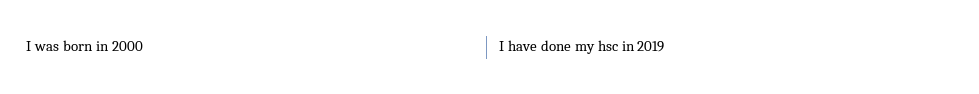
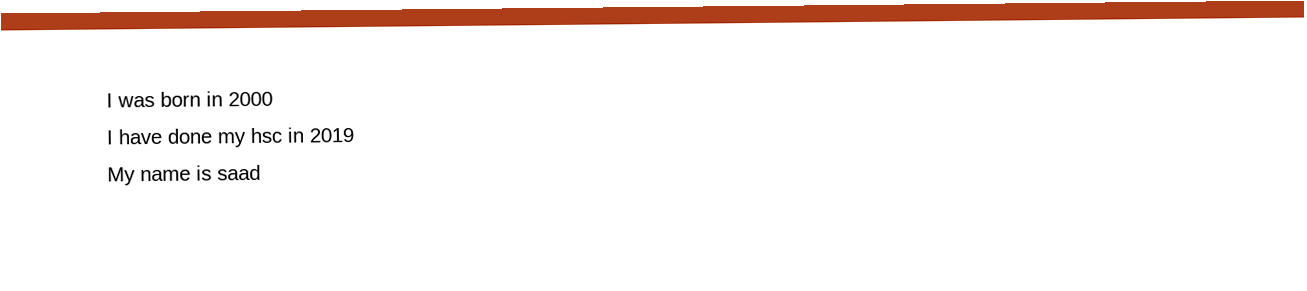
+ My name is saad

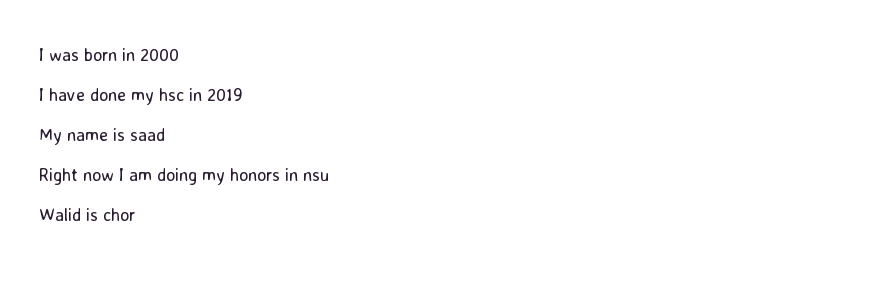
+ Right now I am doing my honors in nsu
+ Walid is chor

